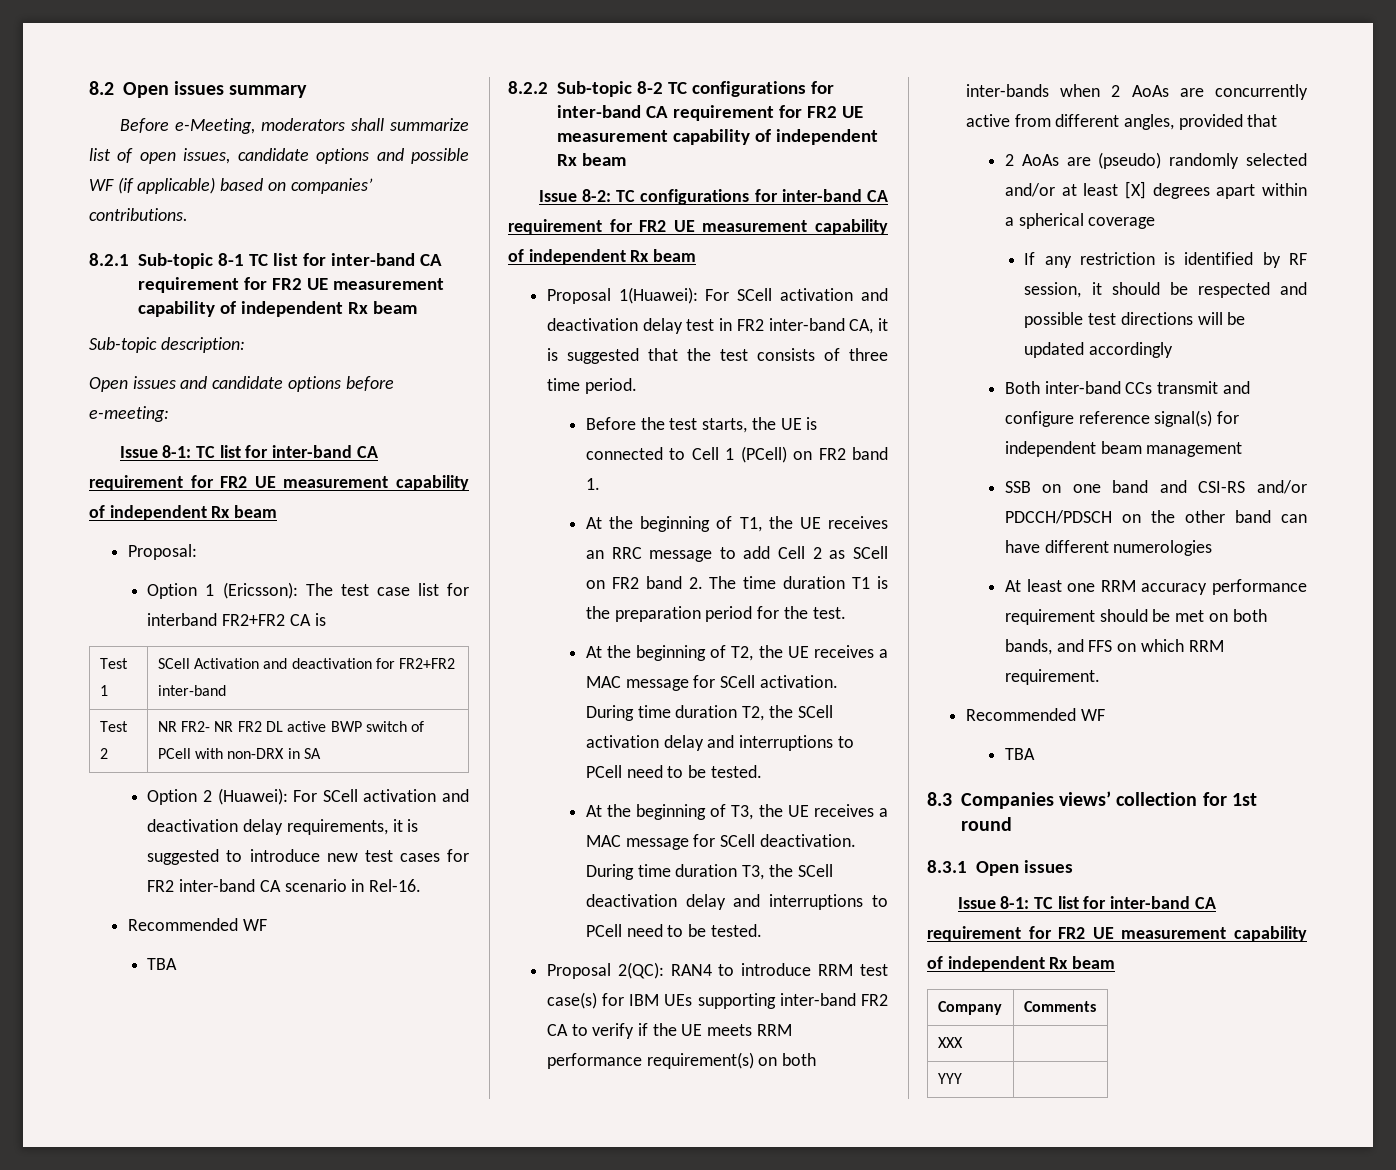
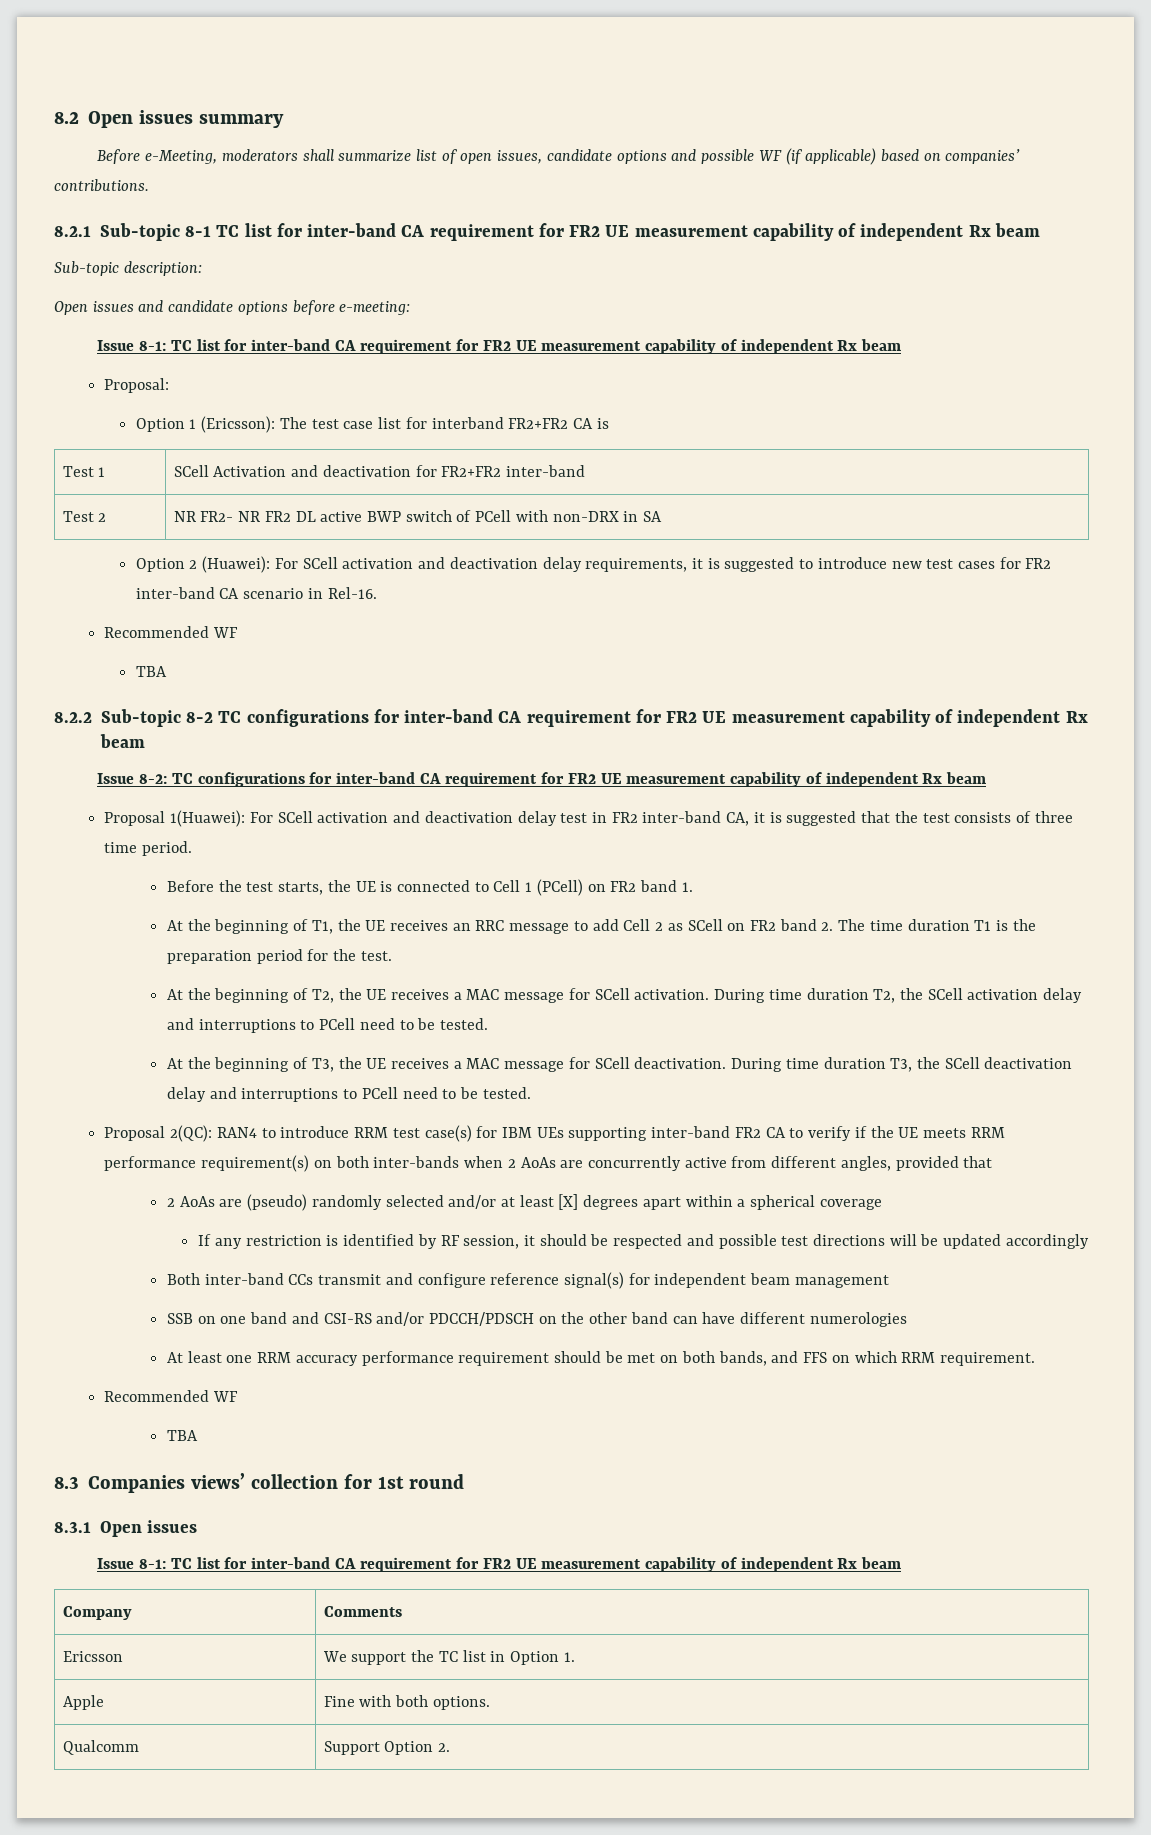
- XXX |
- YYY |
+ Ericsson | We support the TC list in Option 1.
+ Apple | Fine with both options.
+ Qualcomm | Support Option 2.

